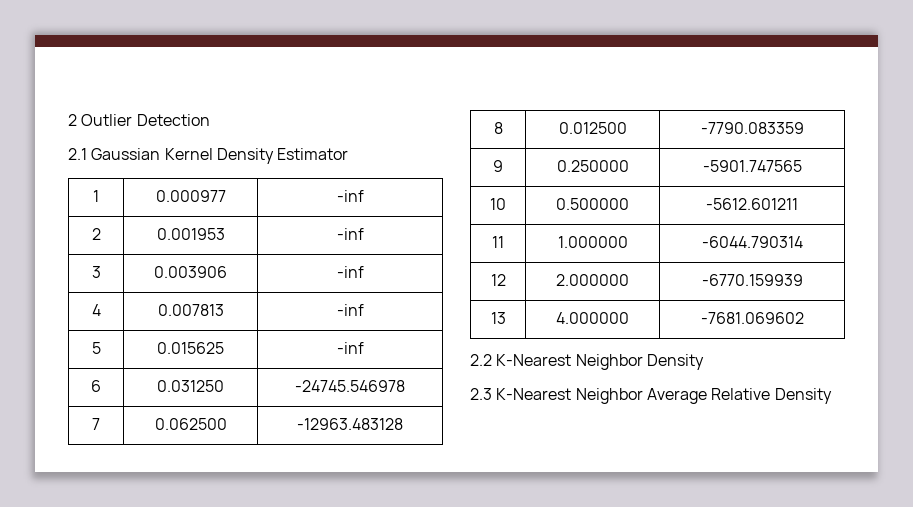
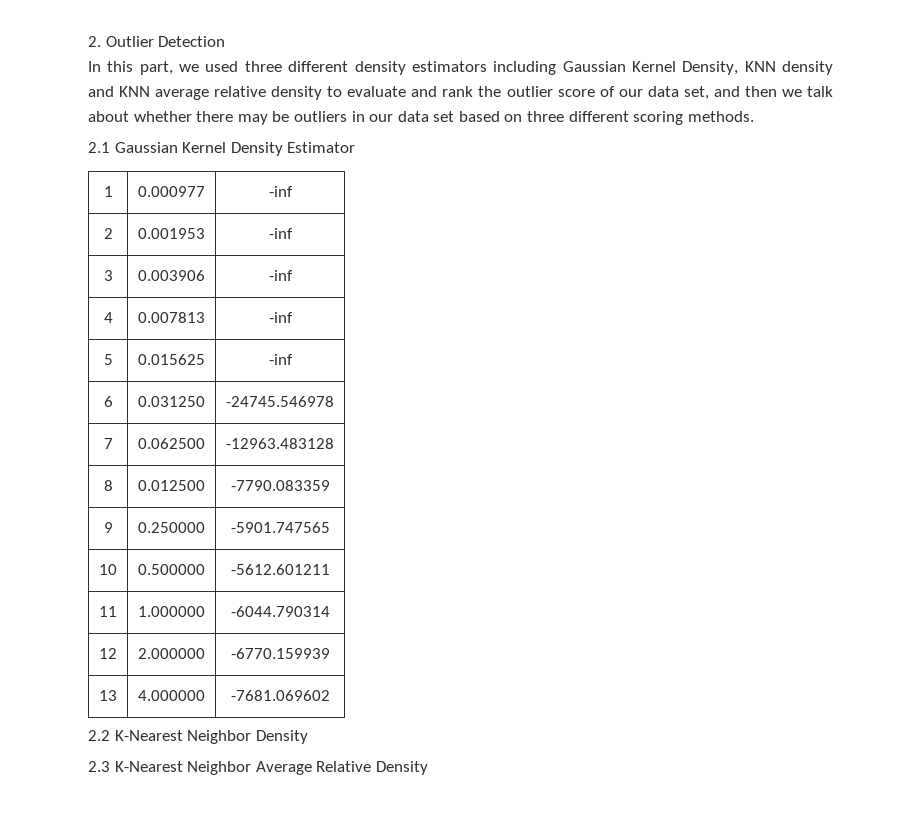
- 2 Outlier Detection
+ 2. Outlier Detection
+ In this part, we used three different density estimators including Gaussian Kernel Density, KNN density and KNN average relative density to evaluate and rank the outlier score of our data set, and then we talk about whether there may be outliers in our data set based on three different scoring methods.

